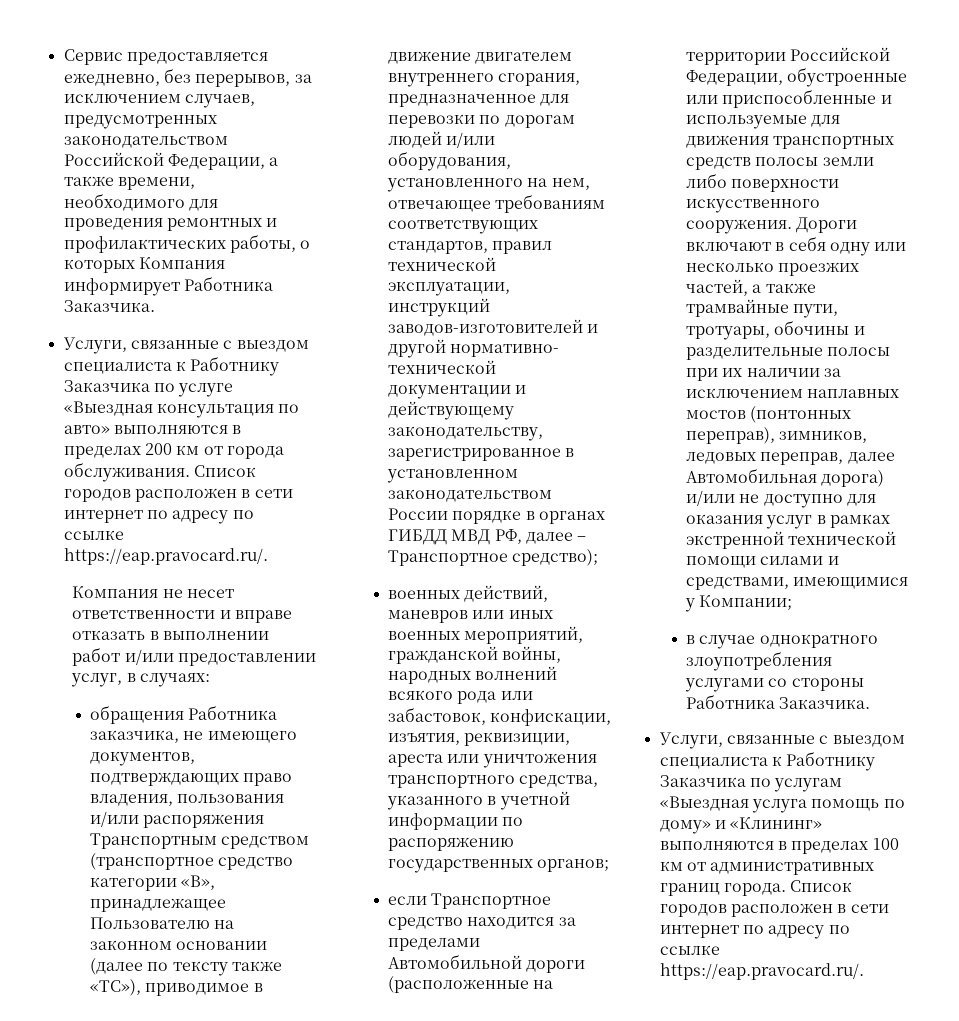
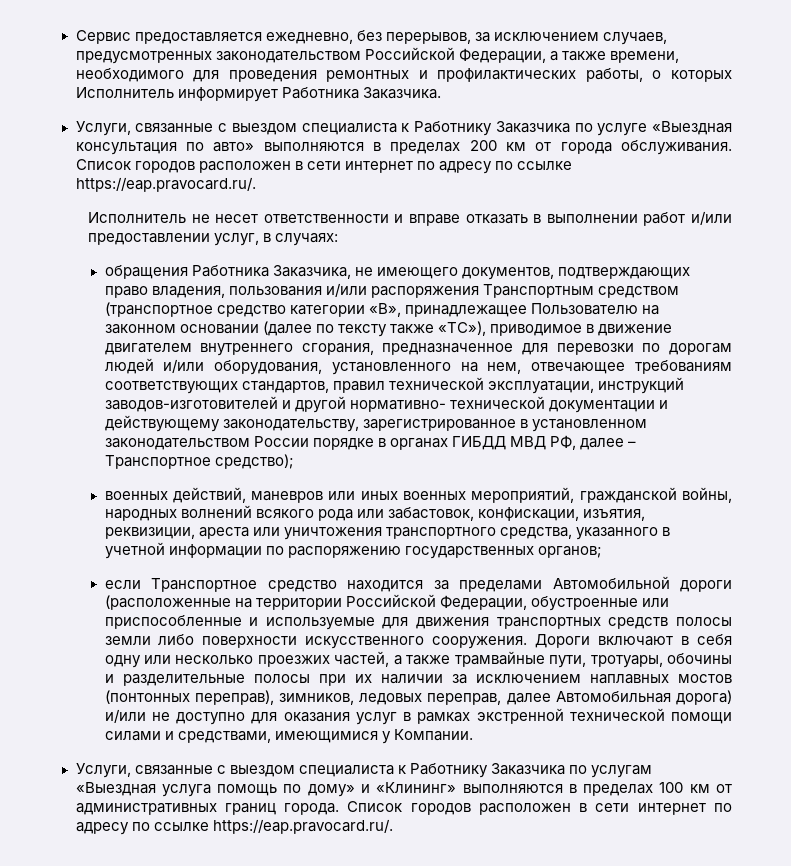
- Сервис предоставляется ежедневно, без перерывов, за исключением случаев, предусмотренных законодательством Российской Федерации, а также времени, необходимого для проведения ремонтных и профилактических работы, о которых Компания информирует Работника Заказчика.
+ Сервис предоставляется ежедневно, без перерывов, за исключением случаев, предусмотренных законодательством Российской Федерации, а также времени, необходимого для проведения ремонтных и профилактических работы, о которых Исполнитель информирует Работника Заказчика.
- Компания не несет ответственности и вправе отказать в выполнении работ и/или предоставлении услуг, в случаях:
+ Исполнитель не несет ответственности и вправе отказать в выполнении работ и/или предоставлении услуг, в случаях:
- обращения Работника заказчика, не имеющего документов, подтверждающих право владения, пользования и/или распоряжения Транспортным средством (транспортное средство категории «B», принадлежащее Пользователю на законном основании (далее по тексту также «ТС»), приводимое в движение двигателем внутреннего сгорания, предназначенное для перевозки по дорогам людей и/или оборудования, установленного на нем, отвечающее требованиям соответствующих стандартов, правил технической эксплуатации, инструкций заводов-изготовителей и другой нормативно- технической документации и действующему законодательству, зарегистрированное в установленном законодательством России порядке в органах ГИБДД МВД РФ, далее – Транспортное средство);
+ обращения Работника Заказчика, не имеющего документов, подтверждающих право владения, пользования и/или распоряжения Транспортным средством (транспортное средство категории «B», принадлежащее Пользователю на законном основании (далее по тексту также «ТС»), приводимое в движение двигателем внутреннего сгорания, предназначенное для перевозки по дорогам людей и/или оборудования, установленного на нем, отвечающее требованиям соответствующих стандартов, правил технической эксплуатации, инструкций заводов-изготовителей и другой нормативно- технической документации и действующему законодательству, зарегистрированное в установленном законодательством России порядке в органах ГИБДД МВД РФ, далее – Транспортное средство);
- Дороги включают в себя одну или несколько проезжих частей, а также трамвайные пути, тротуары, обочины и разделительные полосы при их наличии за исключением наплавных мостов (понтонных переправ), зимников, ледовых переправ, далее Автомобильная дорога) и/или не доступно для оказания услуг в рамках экстренной технической помощи силами и средствами, имеющимися у Компании;
- в случае однократного злоупотребления услугами со стороны Работника Заказчика.
+ Дороги включают в себя одну или несколько проезжих частей, а также трамвайные пути, тротуары, обочины и разделительные полосы при их наличии за исключением наплавных мостов (понтонных переправ), зимников, ледовых переправ, далее Автомобильная дорога) и/или не доступно для оказания услуг в рамках экстренной технической помощи силами и средствами, имеющимися у Компании.

